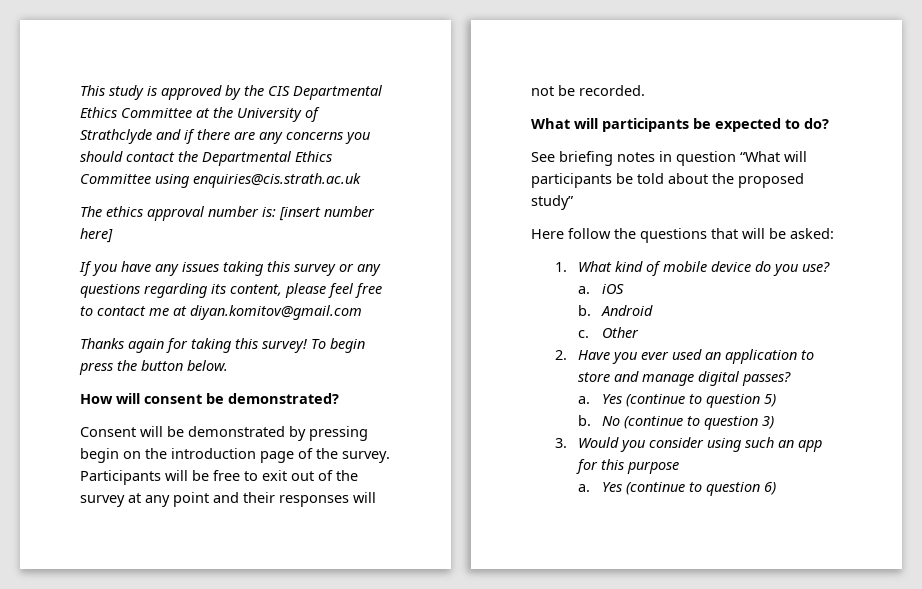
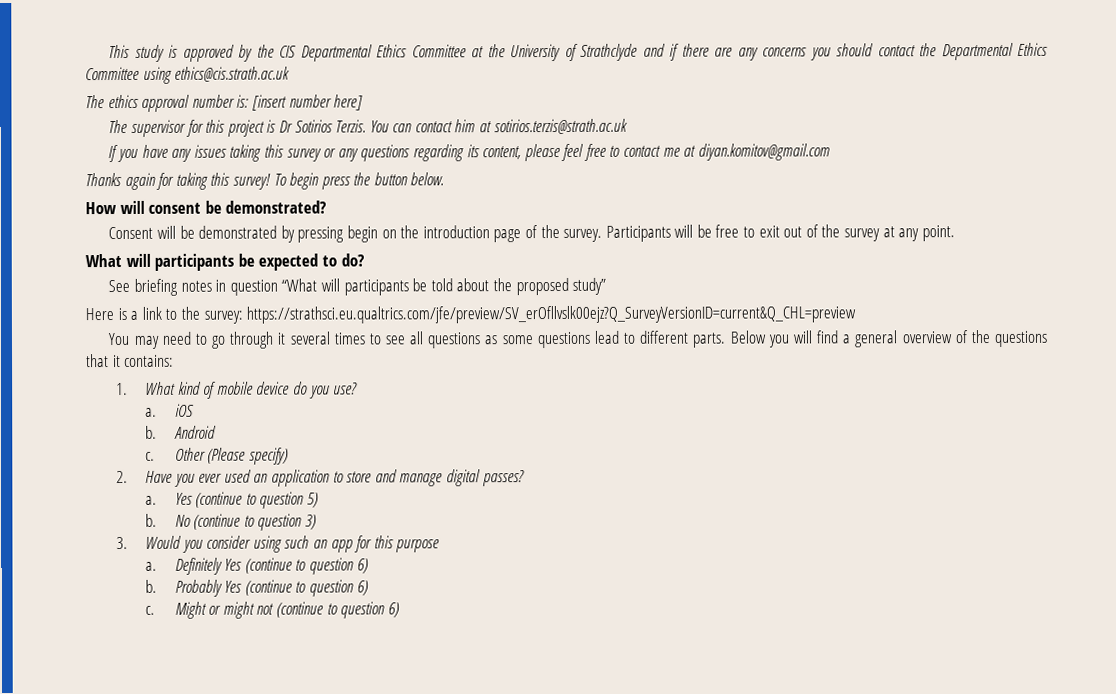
- This study is approved by the CIS Departmental Ethics Committee at the University of Strathclyde and if there are any concerns you should contact the Departmental Ethics Committee using enquiries@cis.strath.ac.uk
+ This study is approved by the CIS Departmental Ethics Committee at the University of Strathclyde and if there are any concerns you should contact the Departmental Ethics Committee using ethics@cis.strath.ac.uk
+ The supervisor for this project is Dr Sotirios Terzis. You can contact him at sotirios.terzis@strath.ac.uk
- Participants will be free to exit out of the survey at any point and their responses will not be recorded.
+ Participants will be free to exit out of the survey at any point.
- Here follow the questions that will be asked:
+ Here is a link to the survey: https://strathsci.eu.qualtrics.com/jfe/preview/SV_erOfllvslk00ejz?Q_SurveyVersionID=current&Q_CHL=preview
+ You may need to go through it several times to see all questions as some questions lead to different parts. Below you will find a general overview of the questions that it contains:
- Other
+ Other (Please specify)
- Yes (continue to question 6)
+ Definitely Yes (continue to question 6)
+ b. Probably Yes (continue to question 6)
+ c. Might or might not (continue to question 6)

